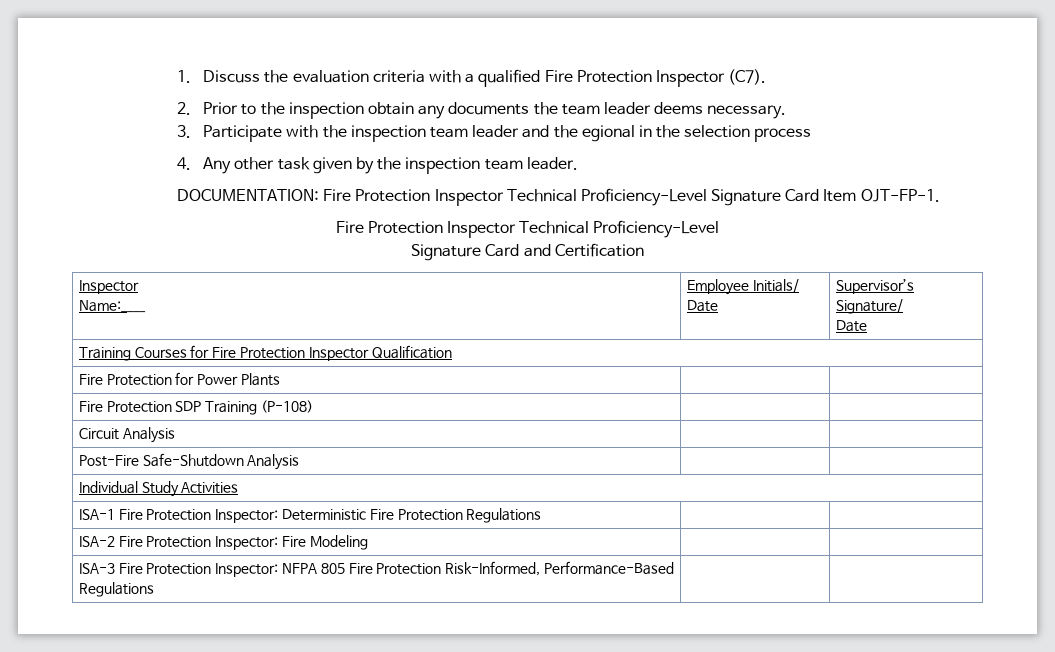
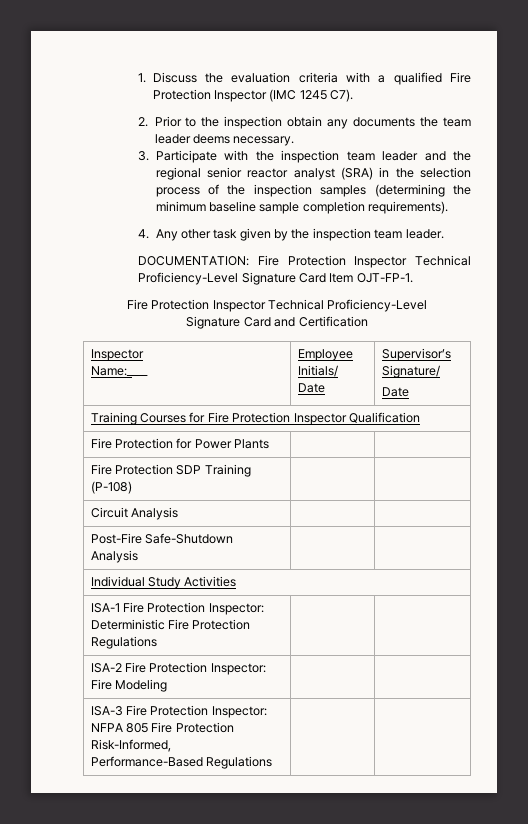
- 1. Discuss the evaluation criteria with a qualified Fire Protection Inspector (C7).
+ 1. Discuss the evaluation criteria with a qualified Fire Protection Inspector (IMC 1245 C7).
- 3. Participate with the inspection team leader and the egional in the selection process
+ 3. Participate with the inspection team leader and the regional senior reactor analyst (SRA) in the selection process of the inspection samples (determining the minimum baseline sample completion requirements).

